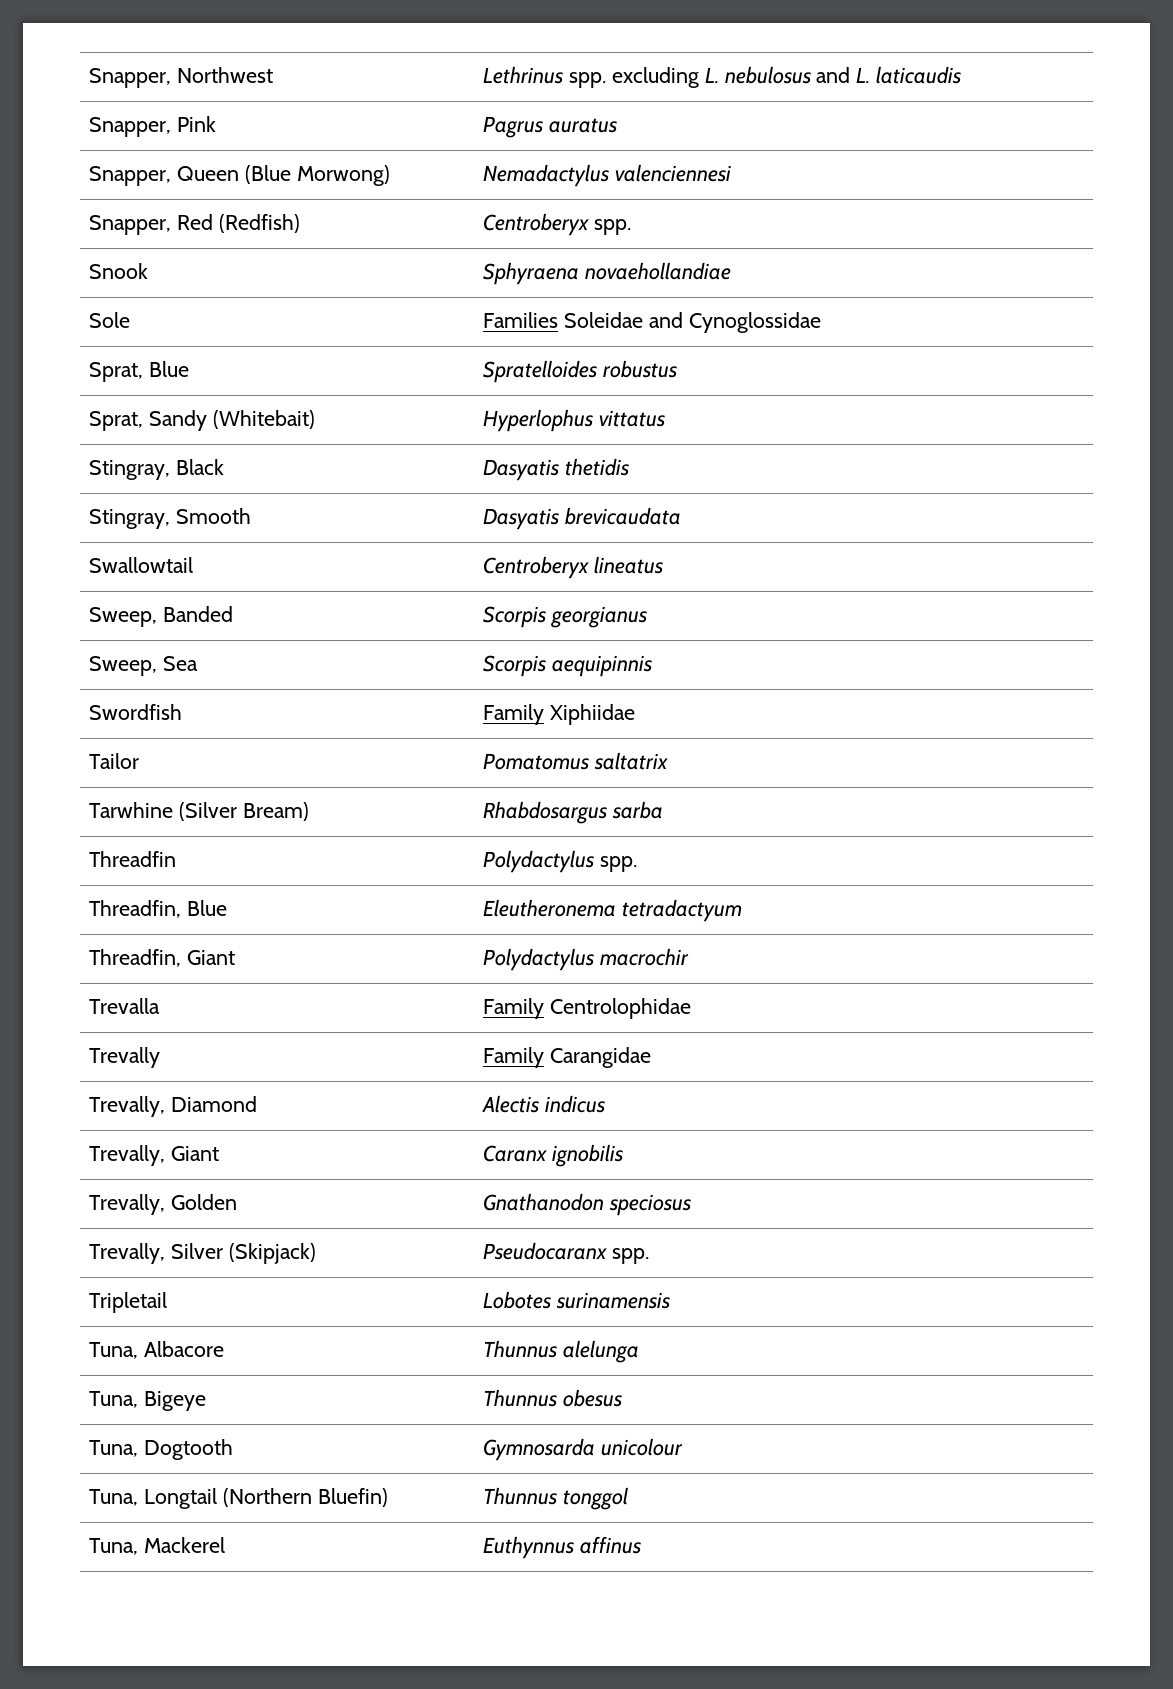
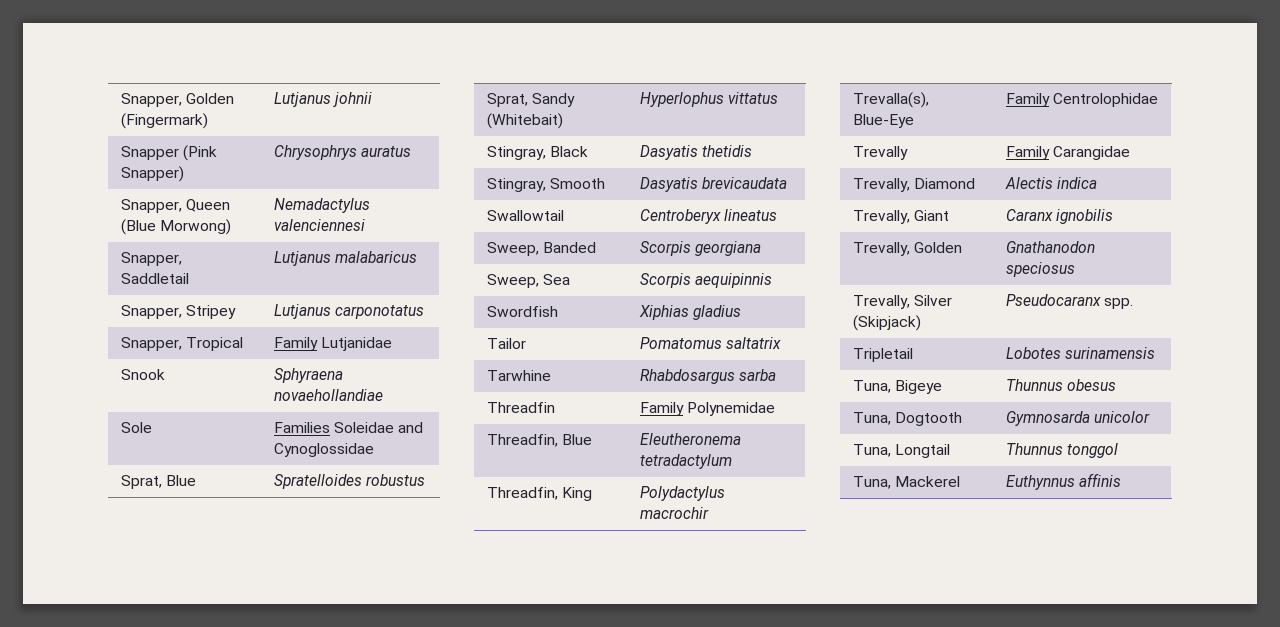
- Snapper, Northwest | Lethrinus spp. excluding L. nebulosus and L. laticaudis
- Snapper, Pink | Pagrus auratus
+ Snapper, Golden (Fingermark) | Lutjanus johnii
+ Snapper (Pink Snapper) | Chrysophrys auratus
- Snapper, Red (Redfish) | Centroberyx spp.
+ Snapper, Saddletail | Lutjanus malabaricus
+ Snapper, Stripey | Lutjanus carponotatus
+ Snapper, Tropical | Family Lutjanidae
- Sweep, Banded | Scorpis georgianus
+ Sweep, Banded | Scorpis georgiana
- Swordfish | Family Xiphiidae
+ Swordfish | Xiphias gladius
- Tarwhine (Silver Bream) | Rhabdosargus sarba
+ Tarwhine | Rhabdosargus sarba
- Threadfin | Polydactylus spp.
+ Threadfin | Family Polynemidae
- Threadfin, Blue | Eleutheronema tetradactyum
- Threadfin, Giant | Polydactylus macrochir
+ Threadfin, Blue | Eleutheronema tetradactylum
+ Threadfin, King | Polydactylus macrochir
- Trevalla | Family Centrolophidae
+ Trevalla(s), Blue-Eye | Family Centrolophidae
- Trevally, Diamond | Alectis indicus
+ Trevally, Diamond | Alectis indica
- Tuna, Albacore | Thunnus alelunga
- Tuna, Dogtooth | Gymnosarda unicolour
+ Tuna, Dogtooth | Gymnosarda unicolor
- Tuna, Longtail (Northern Bluefin) | Thunnus tonggol
+ Tuna, Longtail | Thunnus tonggol
- Tuna, Mackerel | Euthynnus affinus
+ Tuna, Mackerel | Euthynnus affinis

